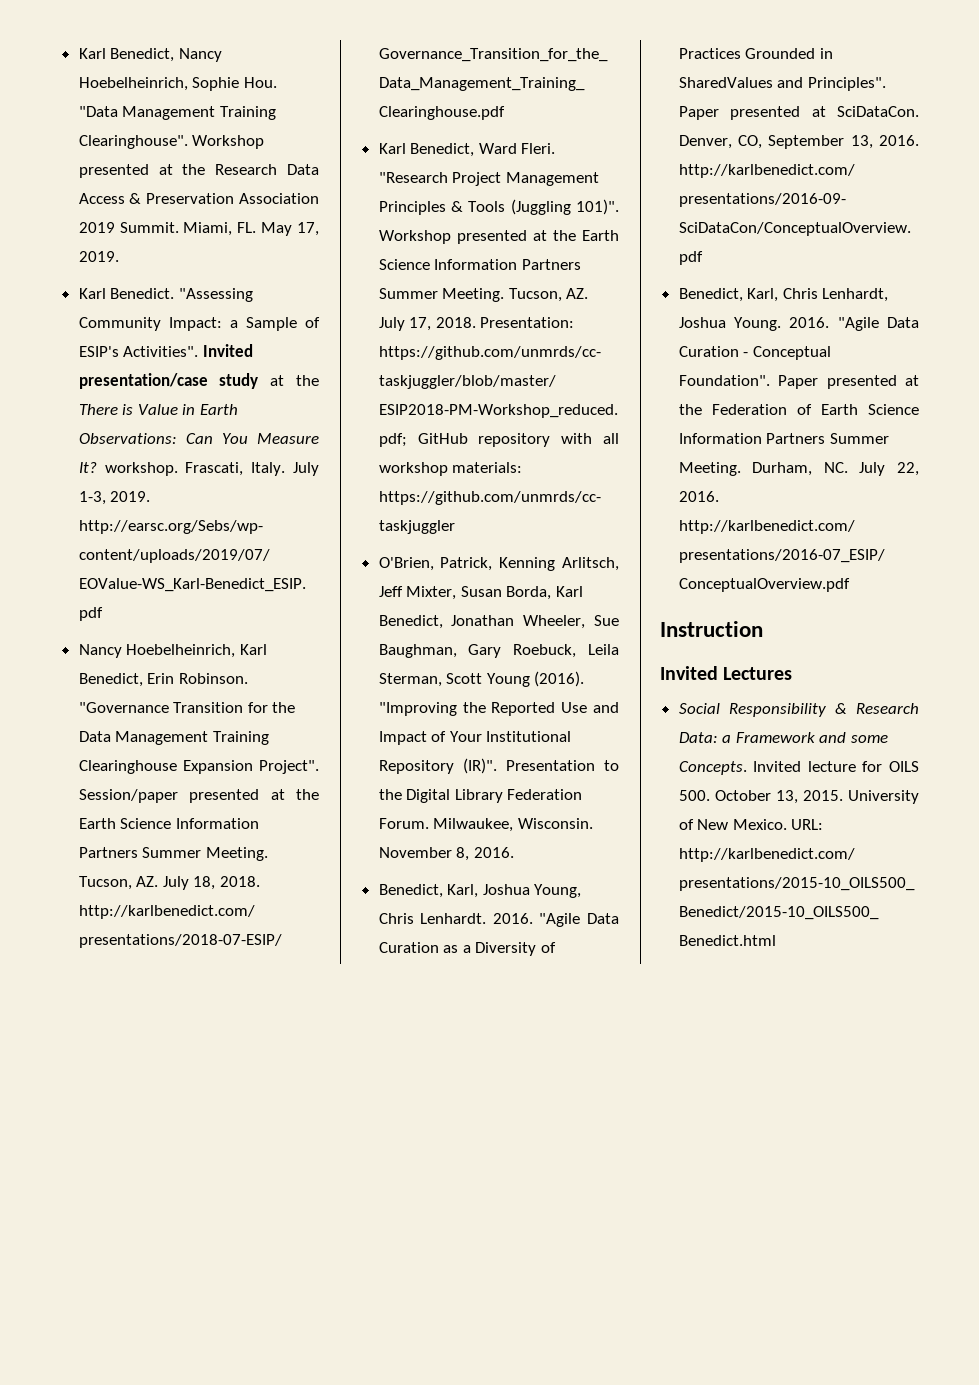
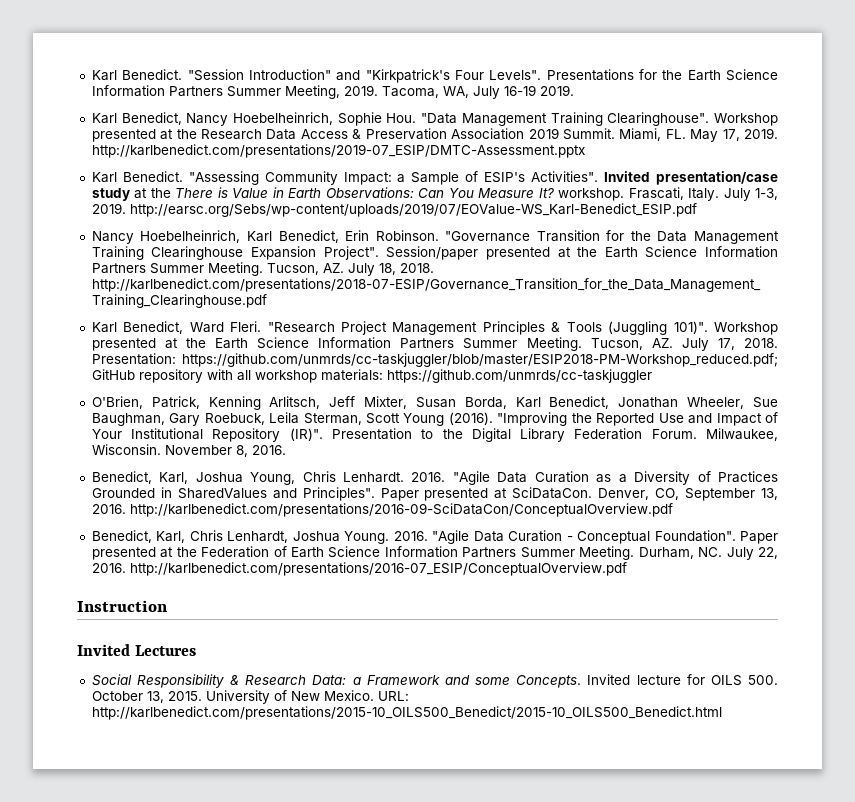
+ Karl Benedict. "Session Introduction" and "Kirkpatrick's Four Levels". Presentations for the Earth Science Information Partners Summer Meeting, 2019. Tacoma, WA, July 16-19 2019.
- Miami, FL. May 17, 2019.
+ Miami, FL. May 17, 2019. http://karlbenedict.com/presentations/2019-07_ESIP/DMTC-Assessment.pptx

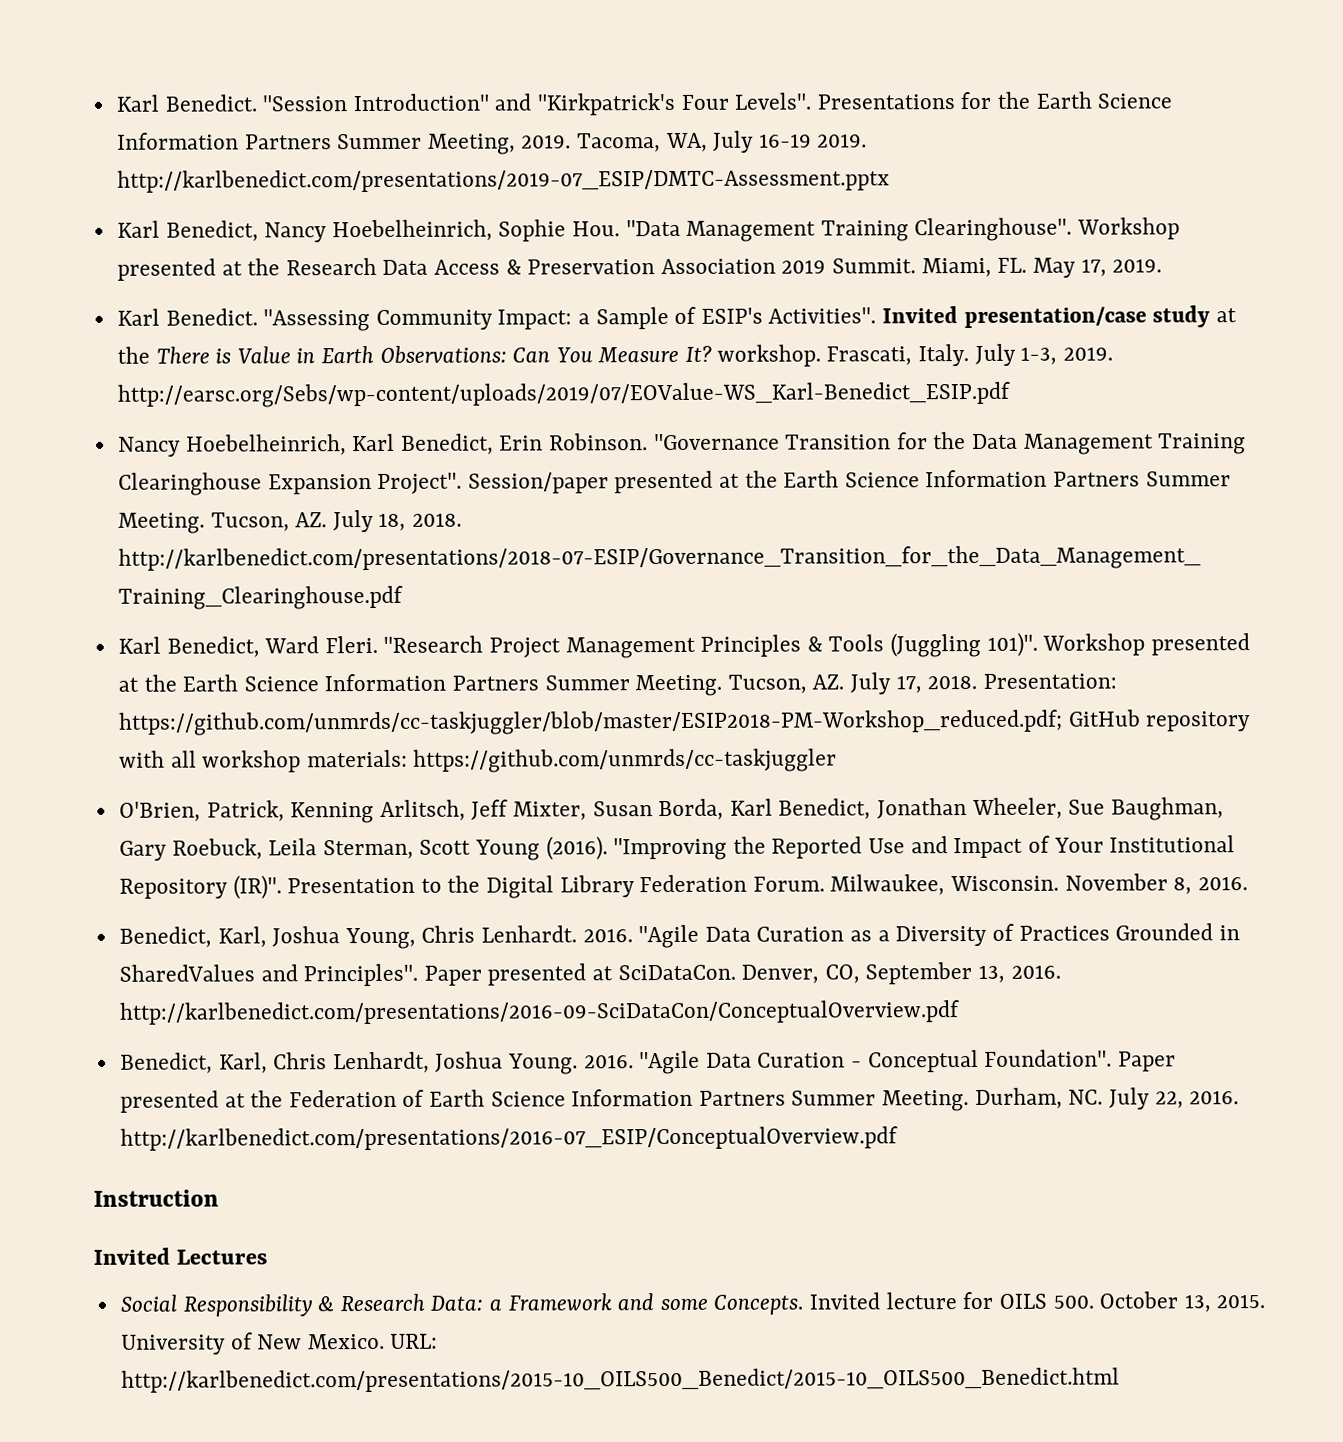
- Tacoma, WA, July 16-19 2019.
+ Tacoma, WA, July 16-19 2019. http://karlbenedict.com/presentations/2019-07_ESIP/DMTC-Assessment.pptx
- Miami, FL. May 17, 2019. http://karlbenedict.com/presentations/2019-07_ESIP/DMTC-Assessment.pptx
+ Miami, FL. May 17, 2019.

